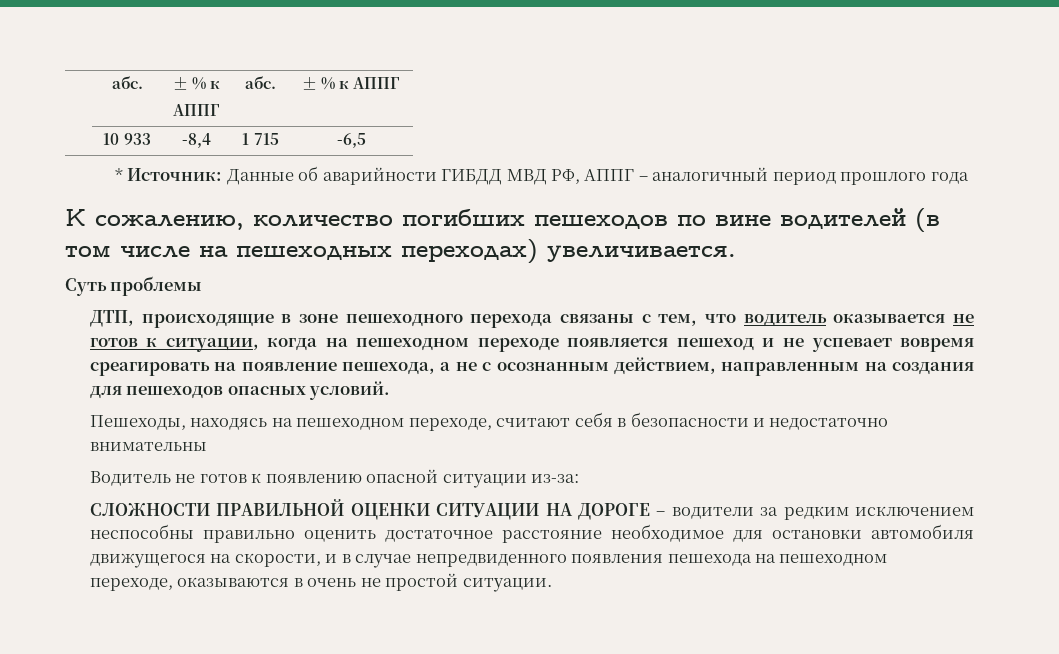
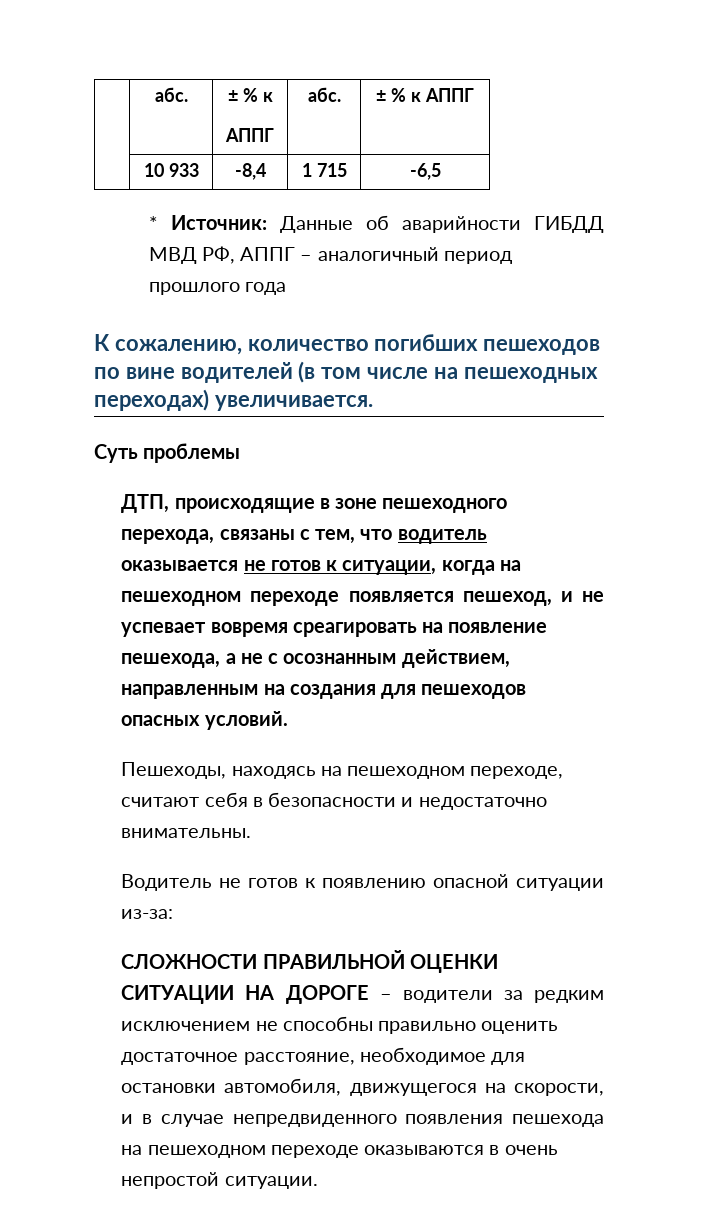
- ДТП, происходящие в зоне пешеходного перехода связаны с тем, что водитель оказывается не готов к ситуации, когда на пешеходном переходе появляется пешеход и не успевает вовремя среагировать на появление пешехода, а не с осознанным действием, направленным на создания для пешеходов опасных условий.
+ ДТП, происходящие в зоне пешеходного перехода, связаны с тем, что водитель оказывается не готов к ситуации, когда на пешеходном переходе появляется пешеход, и не успевает вовремя среагировать на появление пешехода, а не с осознанным действием, направленным на создания для пешеходов опасных условий.
- Пешеходы, находясь на пешеходном переходе, считают себя в безопасности и недостаточно внимательны
+ Пешеходы, находясь на пешеходном переходе, считают себя в безопасности и недостаточно внимательны.
- СЛОЖНОСТИ ПРАВИЛЬНОЙ ОЦЕНКИ СИТУАЦИИ НА ДОРОГЕ – водители за редким исключением неспособны правильно оценить достаточное расстояние необходимое для остановки автомобиля движущегося на скорости, и в случае непредвиденного появления пешехода на пешеходном переходе, оказываются в очень не простой ситуации.
+ СЛОЖНОСТИ ПРАВИЛЬНОЙ ОЦЕНКИ СИТУАЦИИ НА ДОРОГЕ – водители за редким исключением не способны правильно оценить достаточное расстояние, необходимое для остановки автомобиля, движущегося на скорости, и в случае непредвиденного появления пешехода на пешеходном переходе оказываются в очень непростой ситуации.

